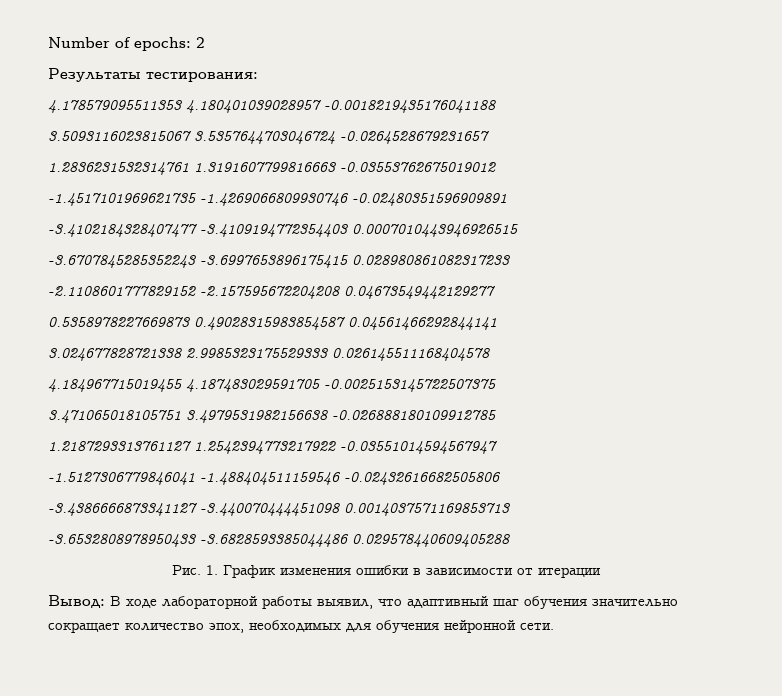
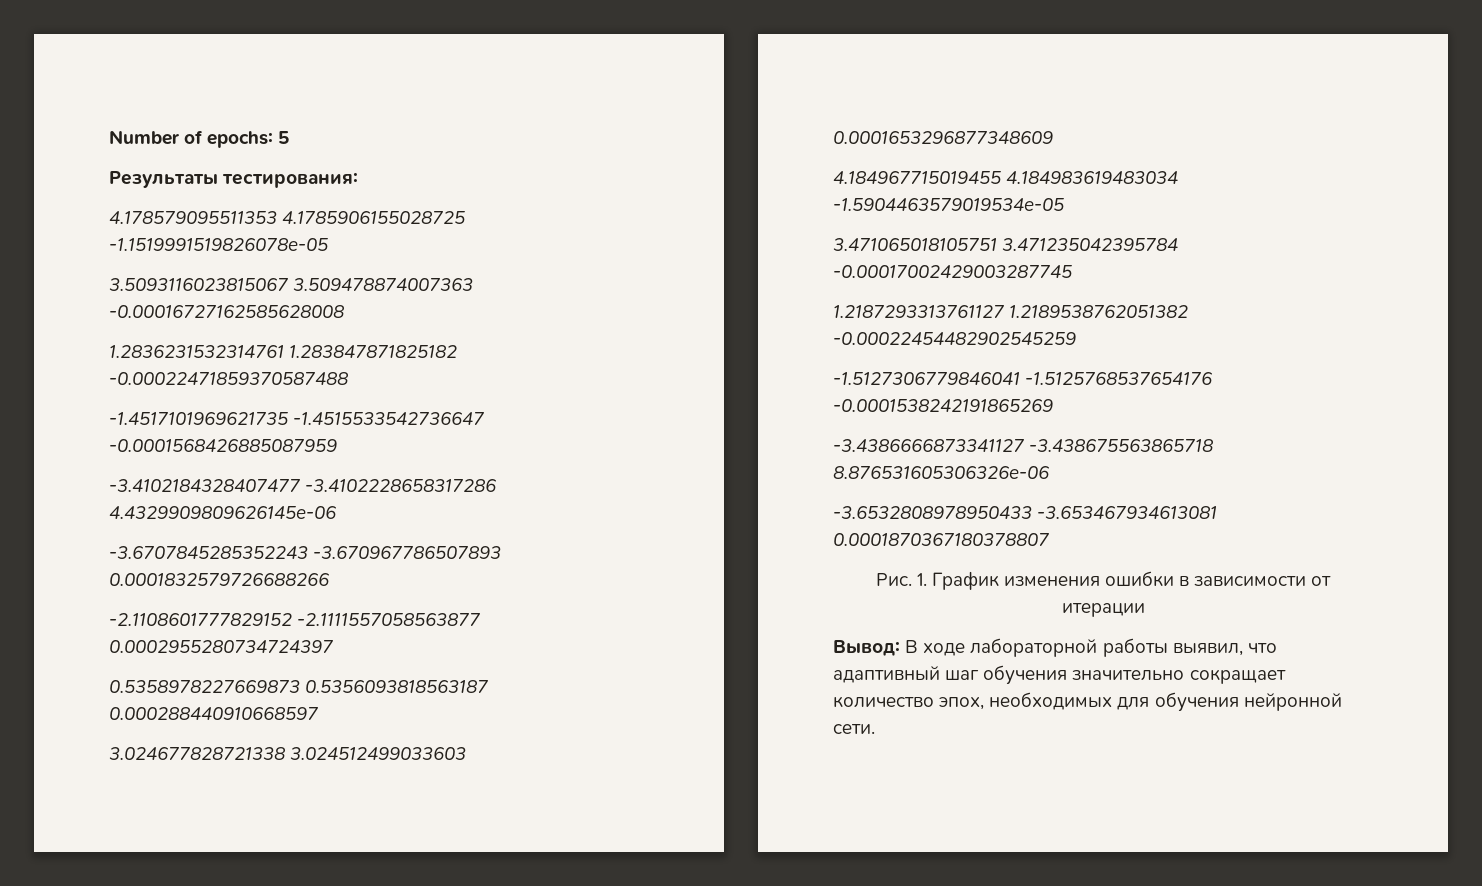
- Number of epochs: 2
+ Number of epochs: 5
- 4.178579095511353 4.180401039028957 -0.0018219435176041188
+ 4.178579095511353 4.1785906155028725 -1.1519991519826078e-05
- 3.5093116023815067 3.5357644703046724 -0.0264528679231657
+ 3.5093116023815067 3.509478874007363 -0.00016727162585628008
- 1.2836231532314761 1.3191607799816663 -0.03553762675019012
+ 1.2836231532314761 1.283847871825182 -0.00022471859370587488
- -1.4517101969621735 -1.4269066809930746 -0.02480351596909891
+ -1.4517101969621735 -1.4515533542736647 -0.0001568426885087959
- -3.4102184328407477 -3.4109194772354403 0.0007010443946926515
+ -3.4102184328407477 -3.4102228658317286 4.4329909809626145e-06
- -3.6707845285352243 -3.6997653896175415 0.028980861082317233
+ -3.6707845285352243 -3.670967786507893 0.0001832579726688266
- -2.1108601777829152 -2.157595672204208 0.04673549442129277
+ -2.1108601777829152 -2.1111557058563877 0.0002955280734724397
- 0.5358978227669873 0.49028315983854587 0.04561466292844141
+ 0.5358978227669873 0.5356093818563187 0.000288440910668597
- 3.024677828721338 2.9985323175529333 0.026145511168404578
+ 3.024677828721338 3.024512499033603 0.0001653296877348609
- 4.184967715019455 4.187483029591705 -0.0025153145722507375
+ 4.184967715019455 4.184983619483034 -1.5904463579019534e-05
- 3.471065018105751 3.4979531982156638 -0.026888180109912785
+ 3.471065018105751 3.471235042395784 -0.00017002429003287745
- 1.2187293313761127 1.2542394773217922 -0.03551014594567947
+ 1.2187293313761127 1.2189538762051382 -0.00022454482902545259
- -1.5127306779846041 -1.488404511159546 -0.02432616682505806
+ -1.5127306779846041 -1.5125768537654176 -0.0001538242191865269
- -3.4386666873341127 -3.440070444451098 0.0014037571169853713
+ -3.4386666873341127 -3.438675563865718 8.876531605306326e-06
- -3.6532808978950433 -3.6828593385044486 0.029578440609405288
+ -3.6532808978950433 -3.653467934613081 0.0001870367180378807

